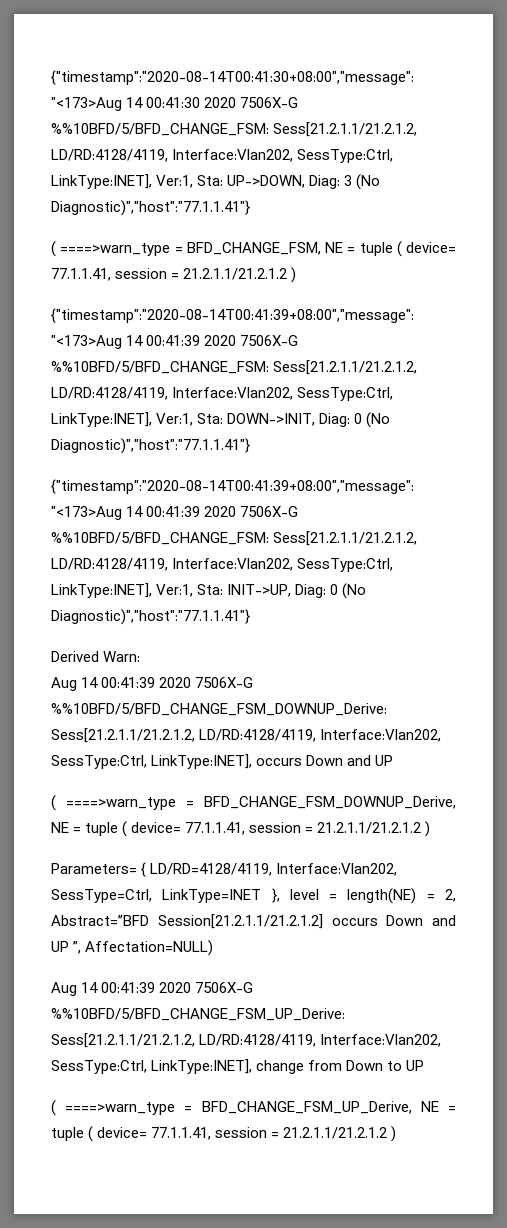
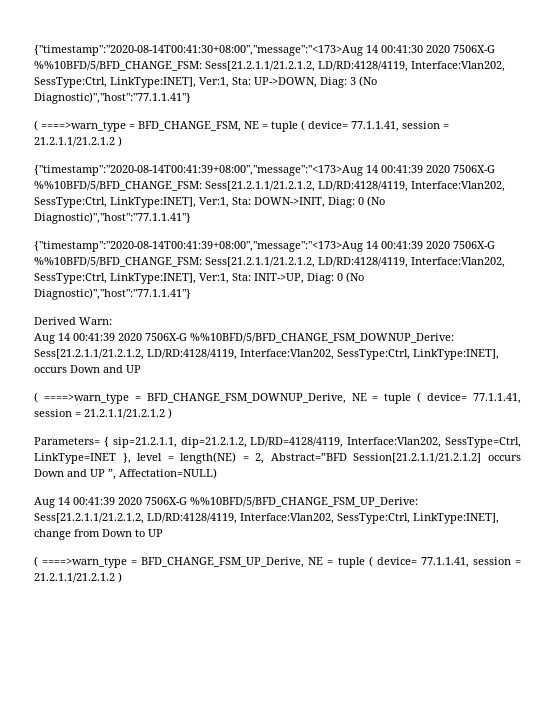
- Parameters= { LD/RD=4128/4119, Interface:Vlan202, SessType=Ctrl, LinkType=INET }, level = length(NE) = 2, Abstract=”BFD Session[21.2.1.1/21.2.1.2] occurs Down and UP ”, Affectation=NULL)
+ Parameters= { sip=21.2.1.1, dip=21.2.1.2, LD/RD=4128/4119, Interface:Vlan202, SessType=Ctrl, LinkType=INET }, level = length(NE) = 2, Abstract=”BFD Session[21.2.1.1/21.2.1.2] occurs Down and UP ”, Affectation=NULL)

